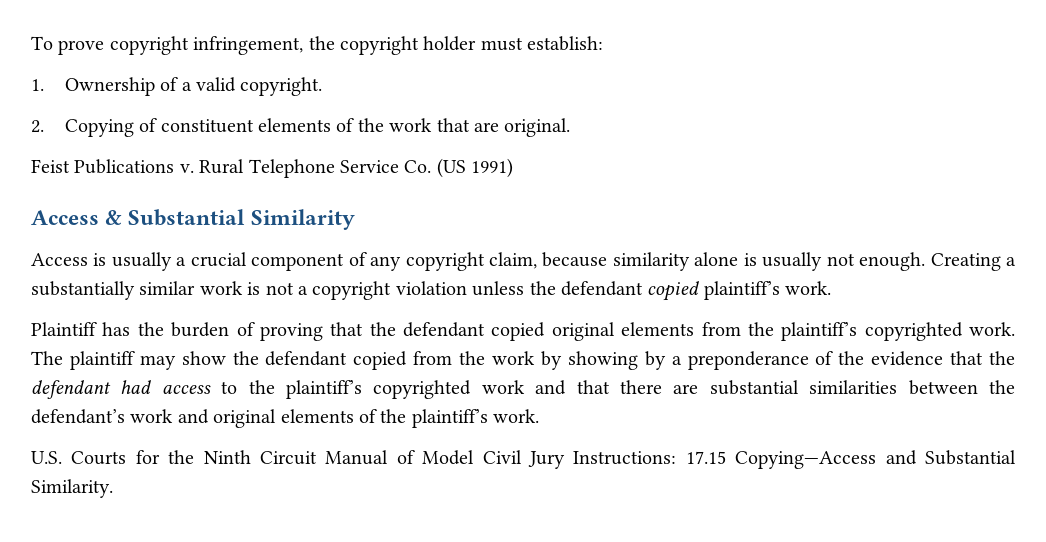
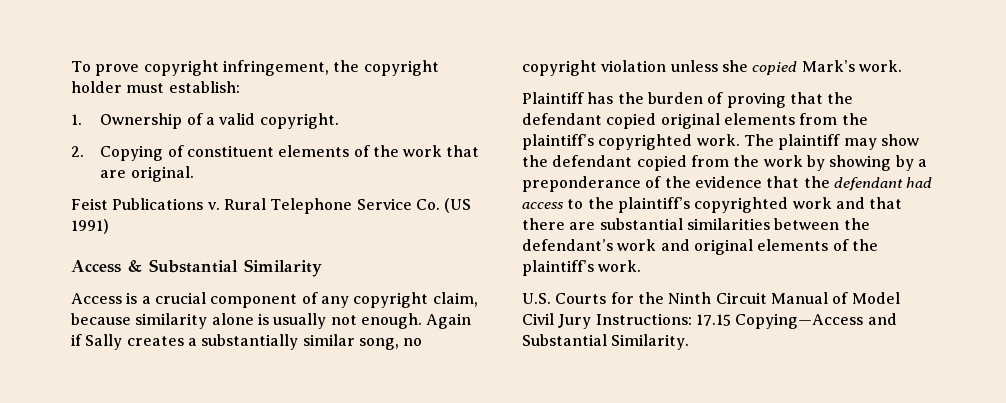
- Access is usually a crucial component of any copyright claim, because similarity alone is usually not enough.
+ Access is a crucial component of any copyright claim, because similarity alone is usually not enough.
- Creating a substantially similar work is not a copyright violation unless the defendant copied plaintiff’s work.
+ Again if Sally creates a substantially similar song, no copyright violation unless she copied Mark’s work.

